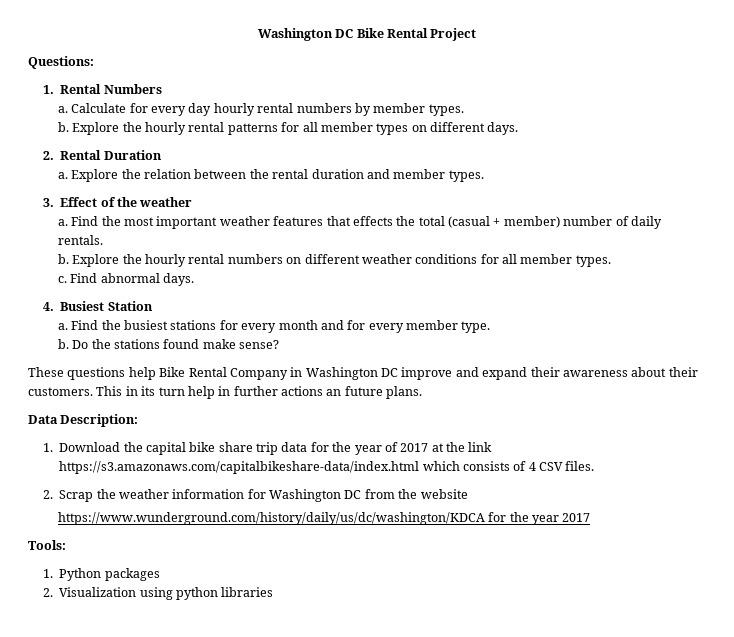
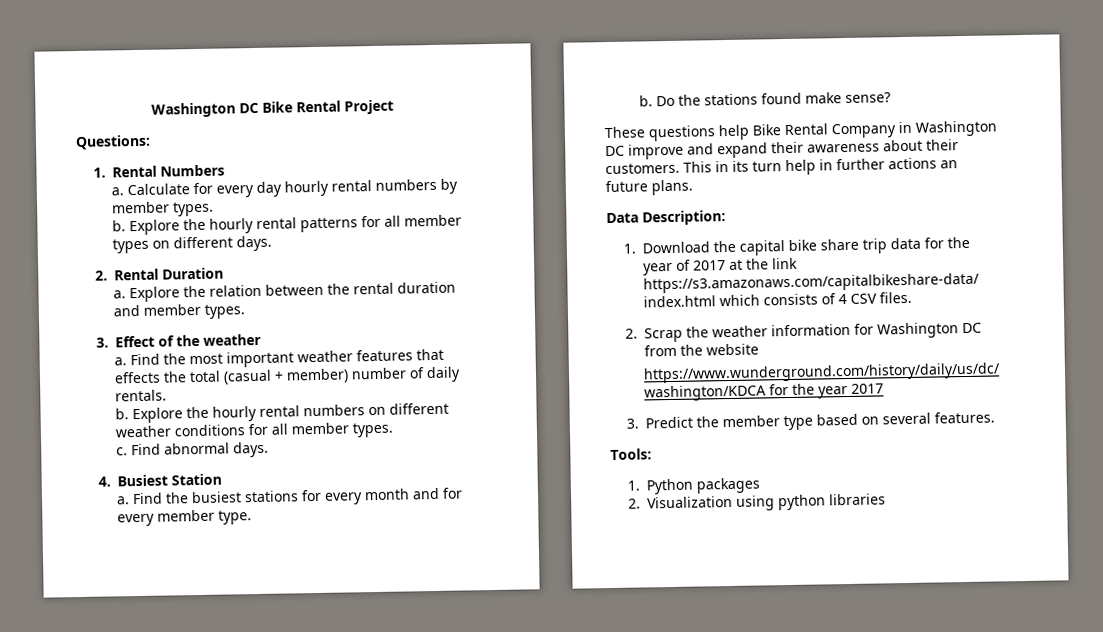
+ 3. Predict the member type based on several features.

